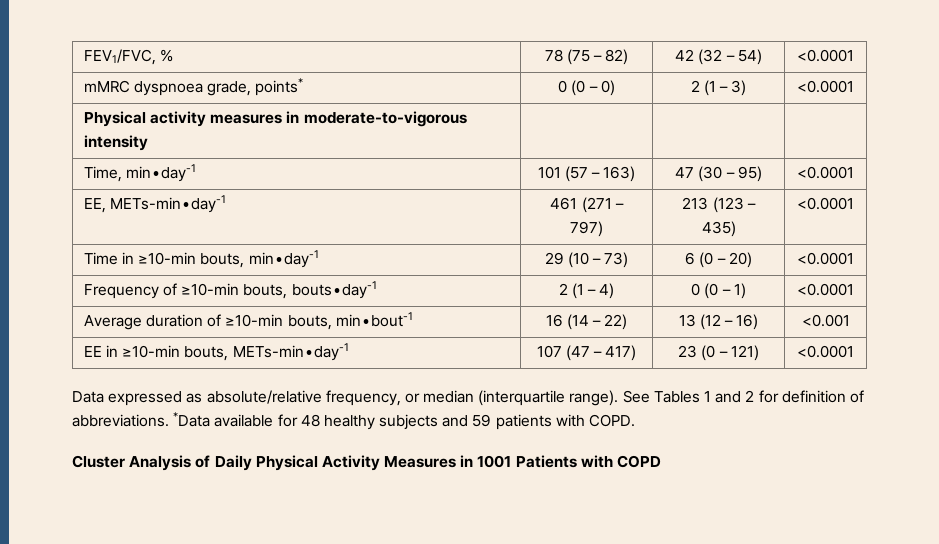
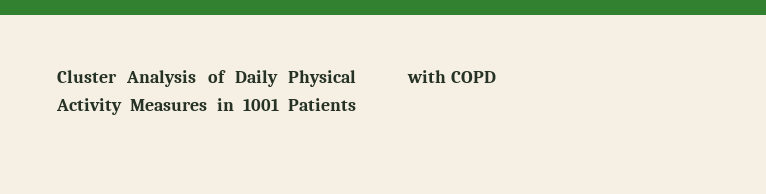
- FEV1/FVC, % | 78 (75 – 82) | 42 (32 – 54) | <0.0001
- mMRC dyspnoea grade, points* | 0 (0 – 0) | 2 (1 – 3) | <0.0001
- Physical activity measures in moderate-to-vigorous intensity | | |
- Time, min∙day-1 | 101 (57 – 163) | 47 (30 – 95) | <0.0001
- EE, METs-min∙day-1 | 461 (271 – 797) | 213 (123 – 435) | <0.0001
- Time in ≥10-min bouts, min∙day-1 | 29 (10 – 73) | 6 (0 – 20) | <0.0001
- Frequency of ≥10-min bouts, bouts∙day-1 | 2 (1 – 4) | 0 (0 – 1) | <0.0001
- Average duration of ≥10-min bouts, min∙bout-1 | 16 (14 – 22) | 13 (12 – 16) | <0.001
- EE in ≥10-min bouts, METs-min∙day-1 | 107 (47 – 417) | 23 (0 – 121) | <0.0001
- Data expressed as absolute/relative frequency, or median (interquartile range). See Tables 1 and 2 for definition of abbreviations. *Data available for 48 healthy subjects and 59 patients with COPD.

